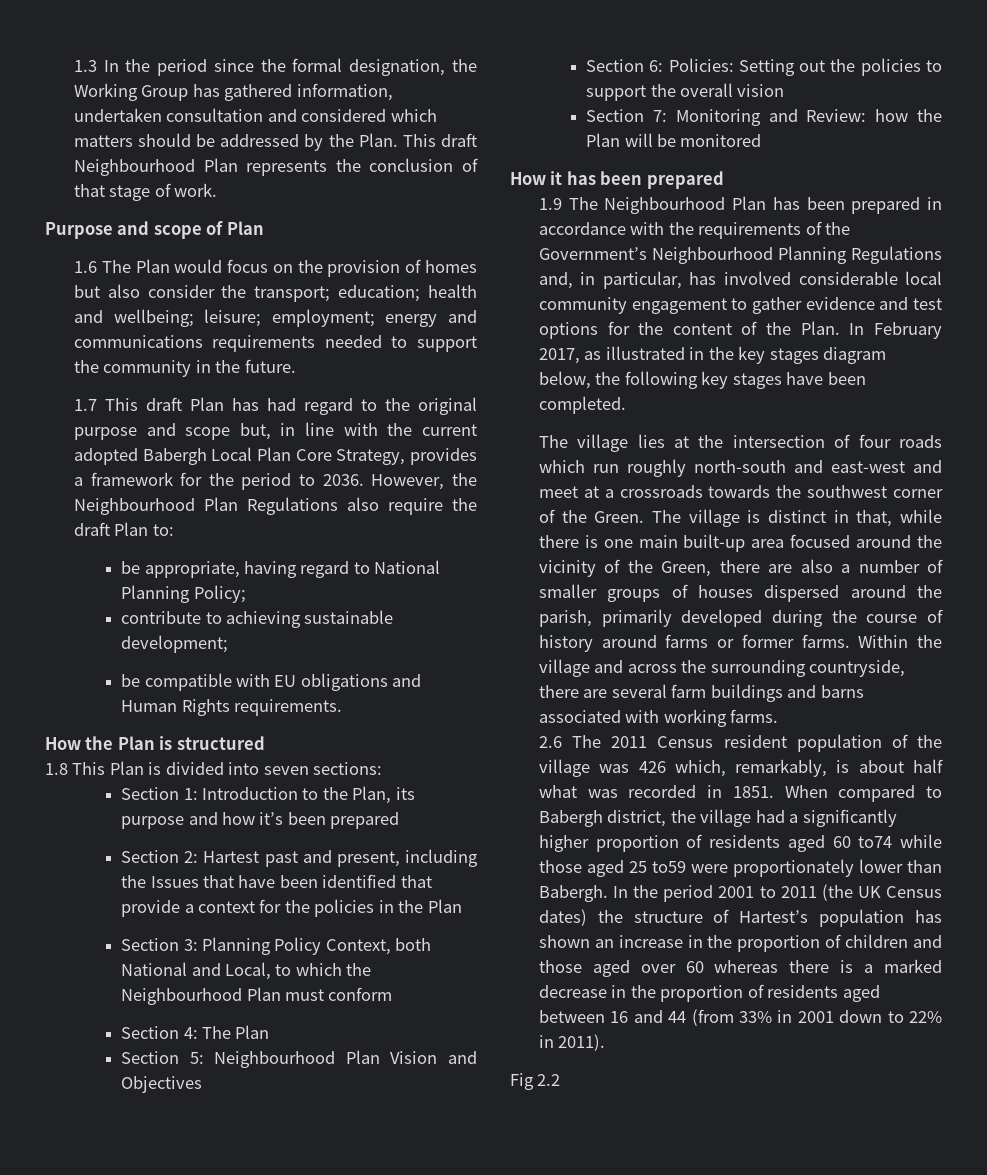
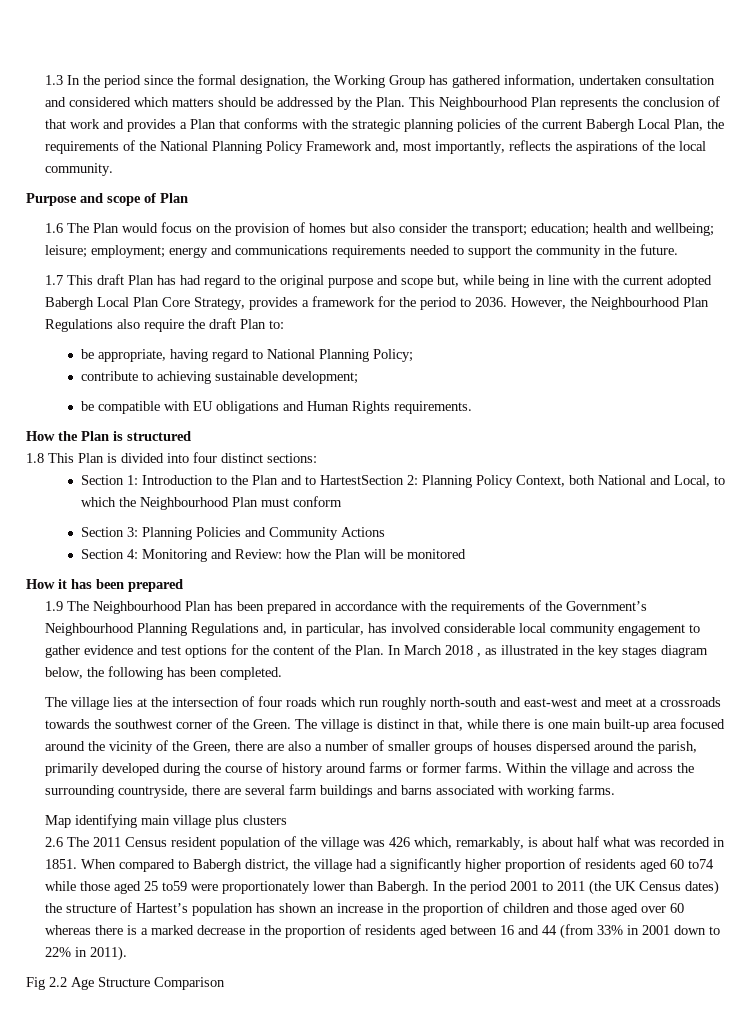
- This draft Neighbourhood Plan represents the conclusion of that stage of work.
+ This Neighbourhood Plan represents the conclusion of that work and provides a Plan that conforms with the strategic planning policies of the current Babergh Local Plan, the requirements of the National Planning Policy Framework and, most importantly, reflects the aspirations of the local community.
- 1.7 This draft Plan has had regard to the original purpose and scope but, in line with the current adopted Babergh Local Plan Core Strategy, provides a framework for the period to 2036.
+ 1.7 This draft Plan has had regard to the original purpose and scope but, while being in line with the current adopted Babergh Local Plan Core Strategy, provides a framework for the period to 2036.
- 1.8 This Plan is divided into seven sections:
+ 1.8 This Plan is divided into four distinct sections:
- Section 1: Introduction to the Plan, its purpose and how it’s been prepared
- Section 2: Hartest past and present, including the Issues that have been identified that provide a context for the policies in the Plan
- Section 3: Planning Policy Context, both National and Local, to which the Neighbourhood Plan must conform
+ Section 1: Introduction to the Plan and to HartestSection 2: Planning Policy Context, both National and Local, to which the Neighbourhood Plan must conform
- Section 4: The Plan
- Section 5: Neighbourhood Plan Vision and Objectives
- Section 6: Policies: Setting out the policies to support the overall vision
- Section 7: Monitoring and Review: how the Plan will be monitored
+ Section 3: Planning Policies and Community Actions
+ Section 4: Monitoring and Review: how the Plan will be monitored
- In February 2017, as illustrated in the key stages diagram below, the following key stages have been completed.
+ In March 2018 , as illustrated in the key stages diagram below, the following has been completed.
+ Map identifying main village plus clusters
- Fig 2.2
+ Fig 2.2 Age Structure Comparison

